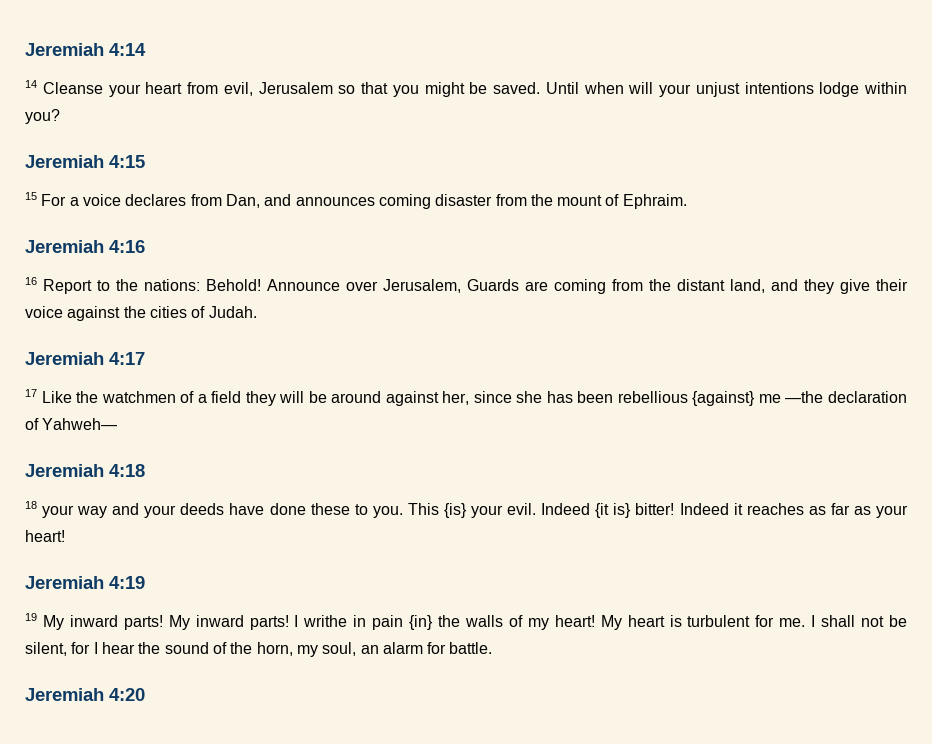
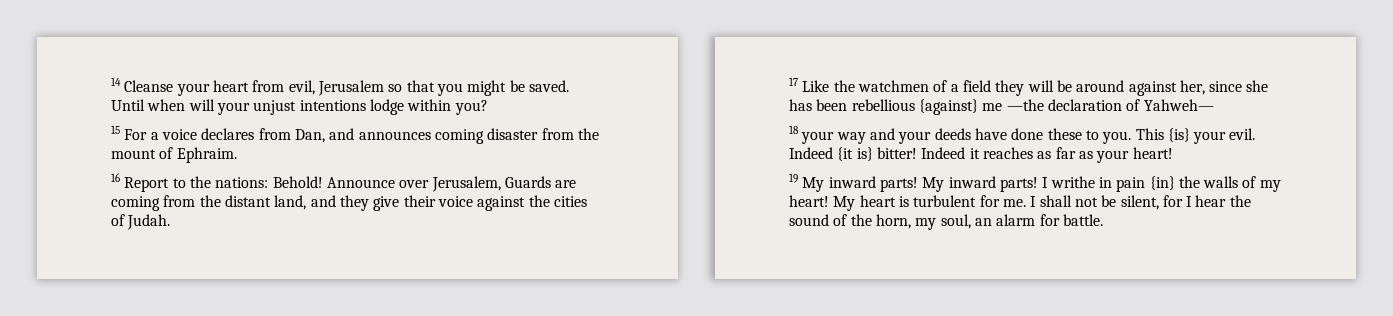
- Jeremiah 4:14
- Jeremiah 4:15
- Jeremiah 4:16
- Jeremiah 4:17
- Jeremiah 4:18
- Jeremiah 4:19
- Jeremiah 4:20

